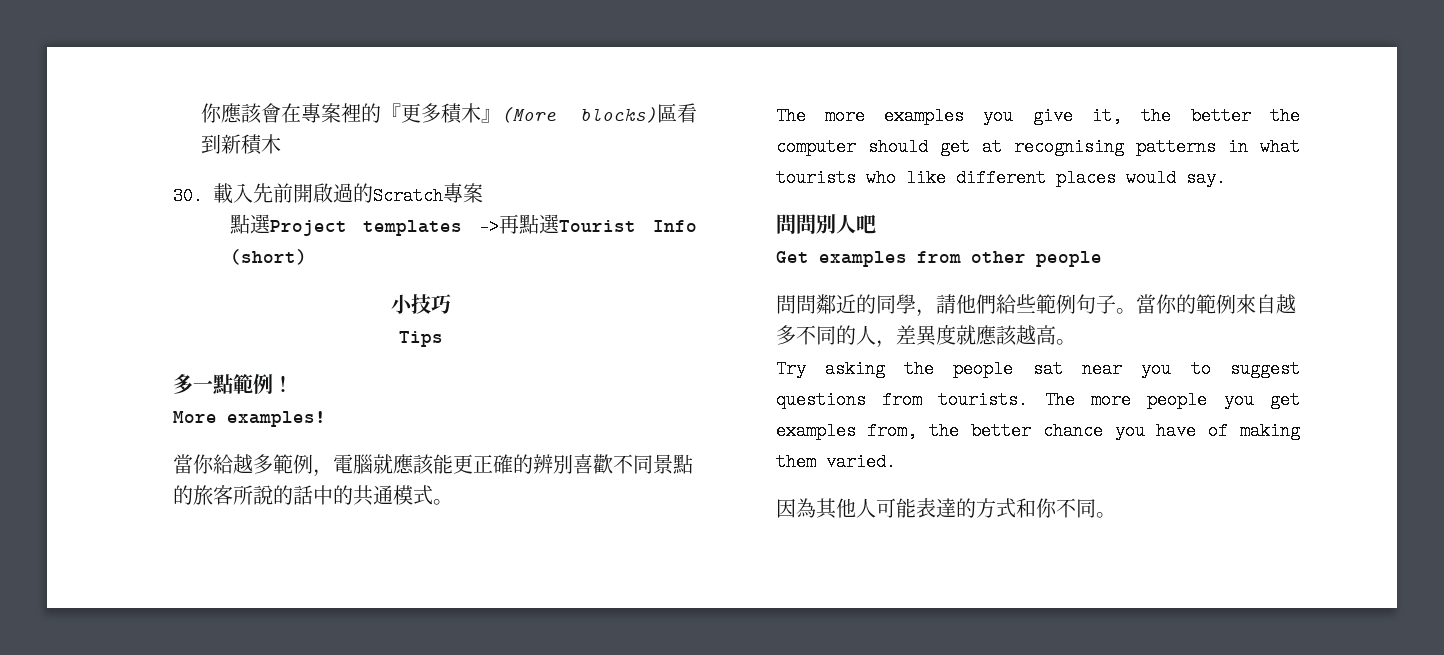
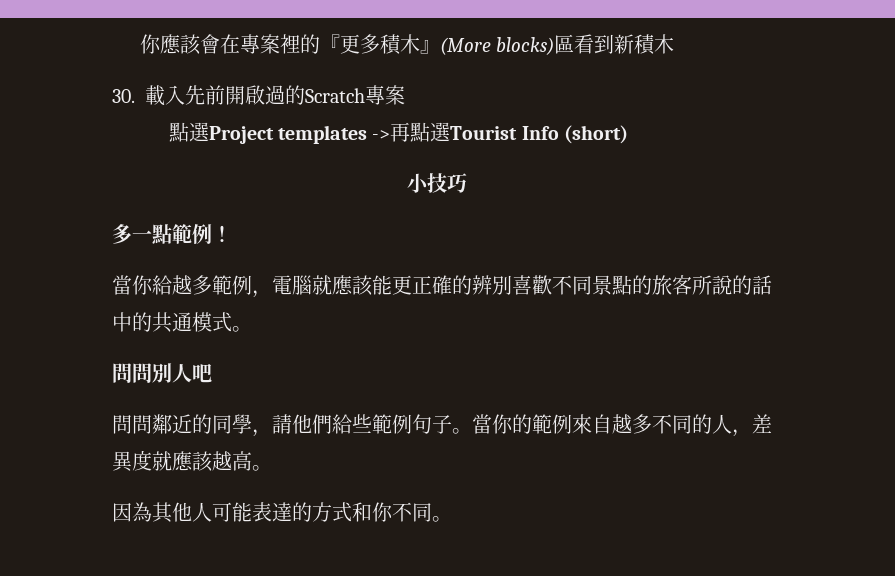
- Tips
- More examples!
- The more examples you give it, the better the computer should get at recognising patterns in what tourists who like different places would say.
  問問別人吧
- Get examples from other people
- Try asking the people sat near you to suggest questions from tourists. The more people you get examples from, the better chance you have of making them varied.

